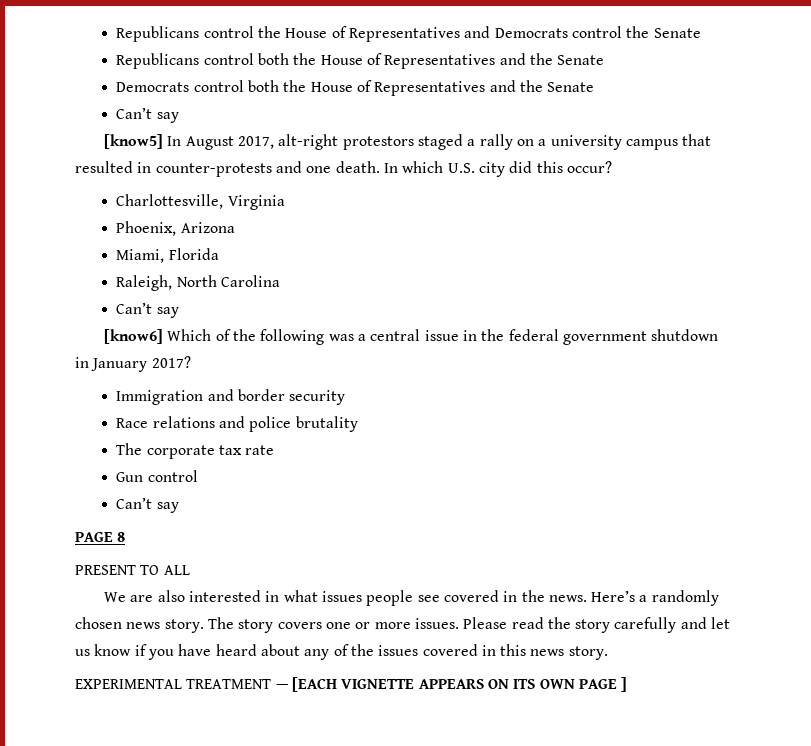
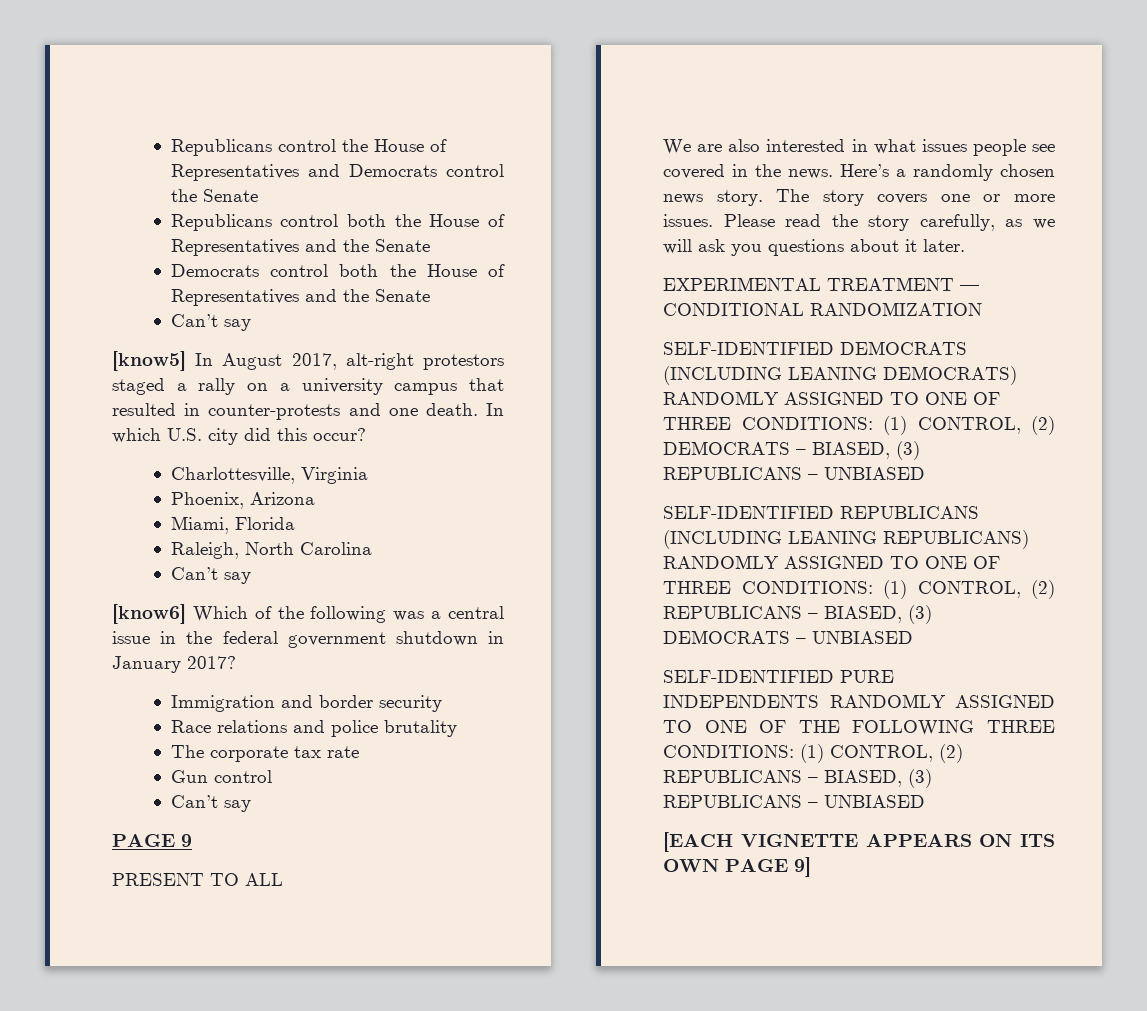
- PAGE 8
+ PAGE 9
- Please read the story carefully and let us know if you have heard about any of the issues covered in this news story.
- EXPERIMENTAL TREATMENT — [EACH VIGNETTE APPEARS ON ITS OWN PAGE ]
+ Please read the story carefully, as we will ask you questions about it later.
+ EXPERIMENTAL TREATMENT — CONDITIONAL RANDOMIZATION
+ SELF-IDENTIFIED DEMOCRATS (INCLUDING LEANING DEMOCRATS) RANDOMLY ASSIGNED TO ONE OF THREE CONDITIONS: (1) CONTROL, (2) DEMOCRATS – BIASED, (3) REPUBLICANS – UNBIASED
+ SELF-IDENTIFIED REPUBLICANS (INCLUDING LEANING REPUBLICANS) RANDOMLY ASSIGNED TO ONE OF THREE CONDITIONS: (1) CONTROL, (2) REPUBLICANS – BIASED, (3) DEMOCRATS – UNBIASED
+ SELF-IDENTIFIED PURE INDEPENDENTS RANDOMLY ASSIGNED TO ONE OF THE FOLLOWING THREE CONDITIONS: (1) CONTROL, (2) REPUBLICANS – BIASED, (3) REPUBLICANS – UNBIASED
+ [EACH VIGNETTE APPEARS ON ITS OWN PAGE 9]

